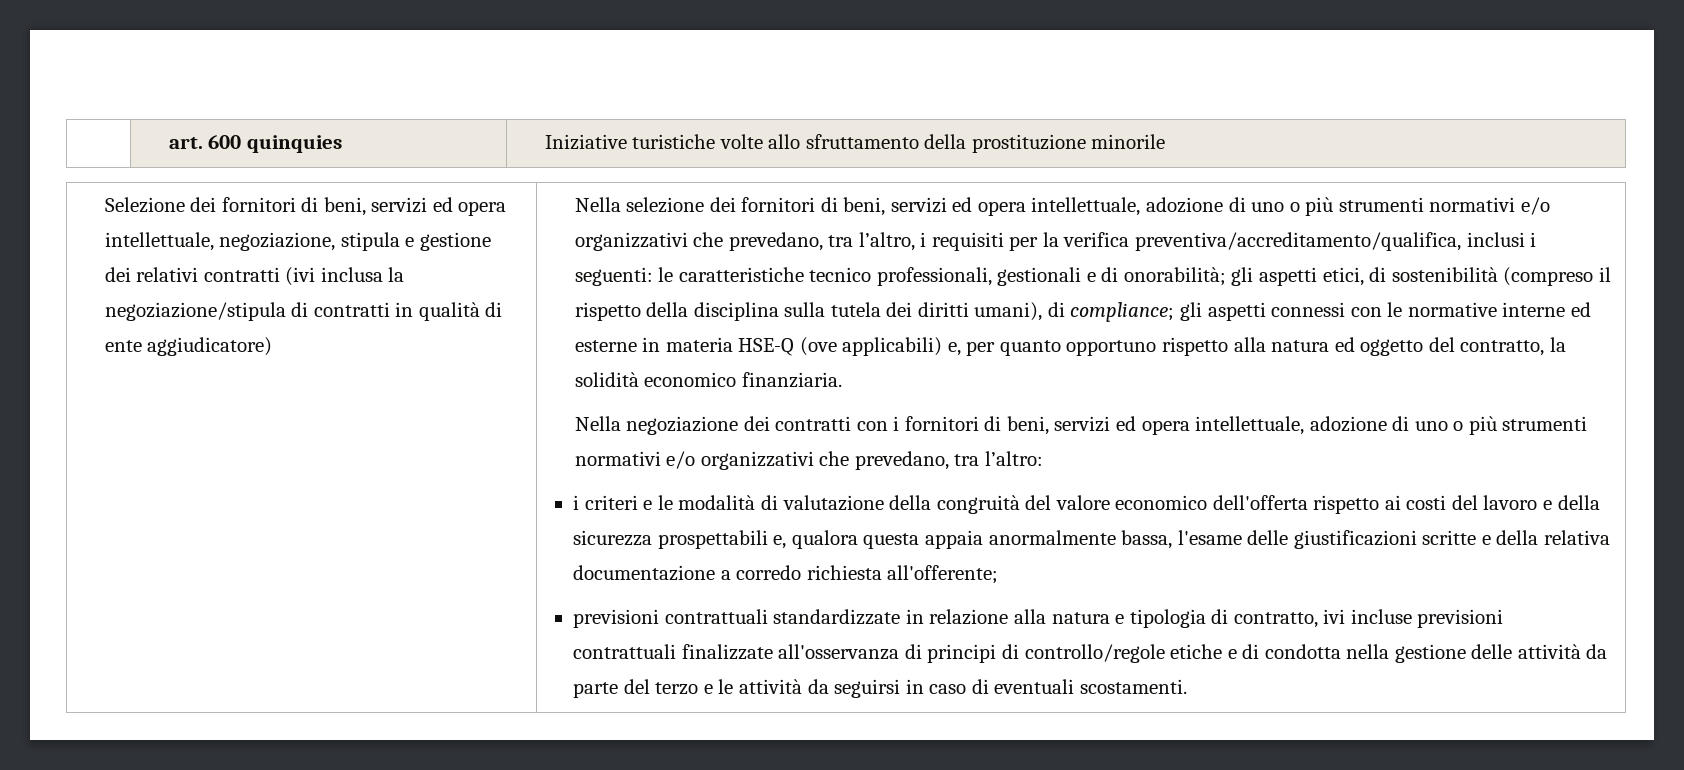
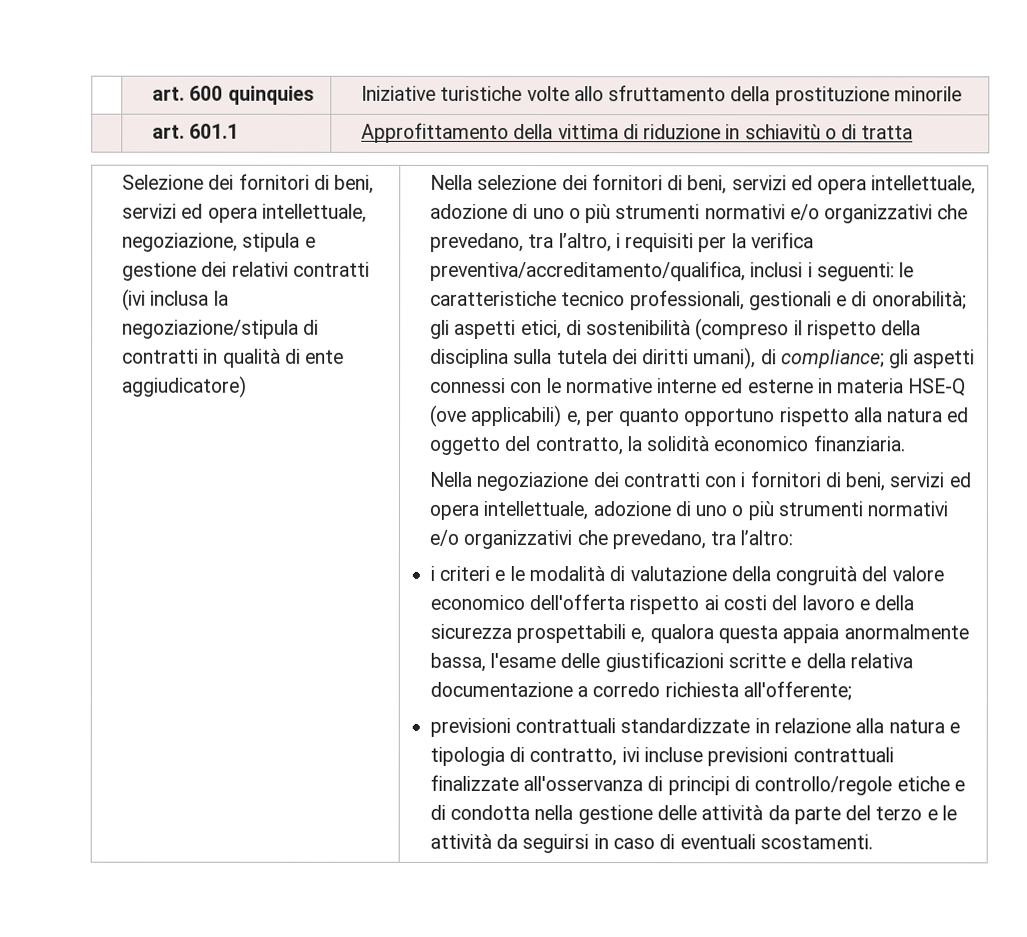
+ | art. 601.1 | Approfittamento della vittima di riduzione in schiavitù o di tratta

